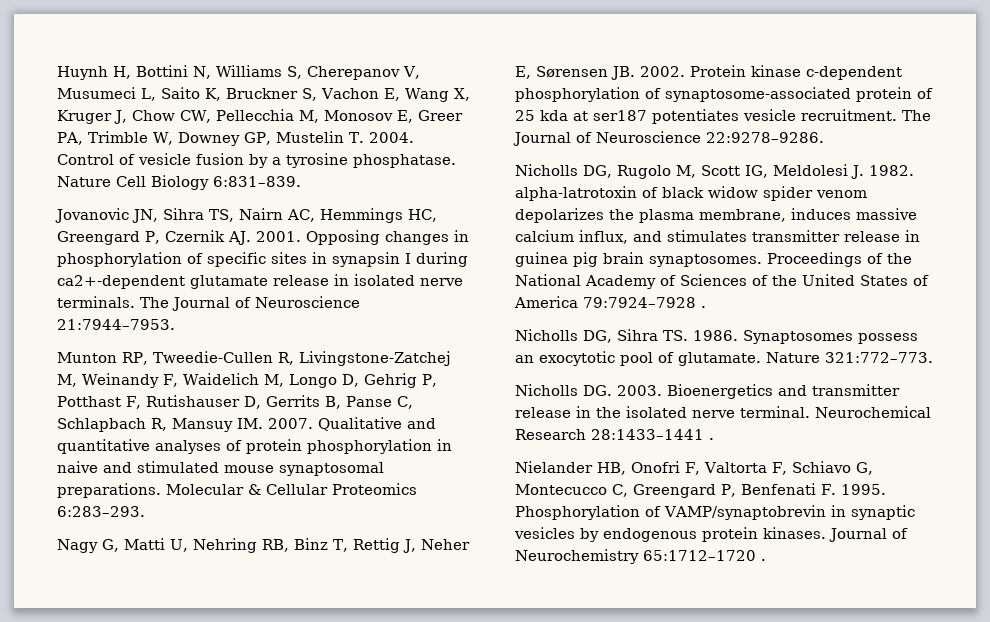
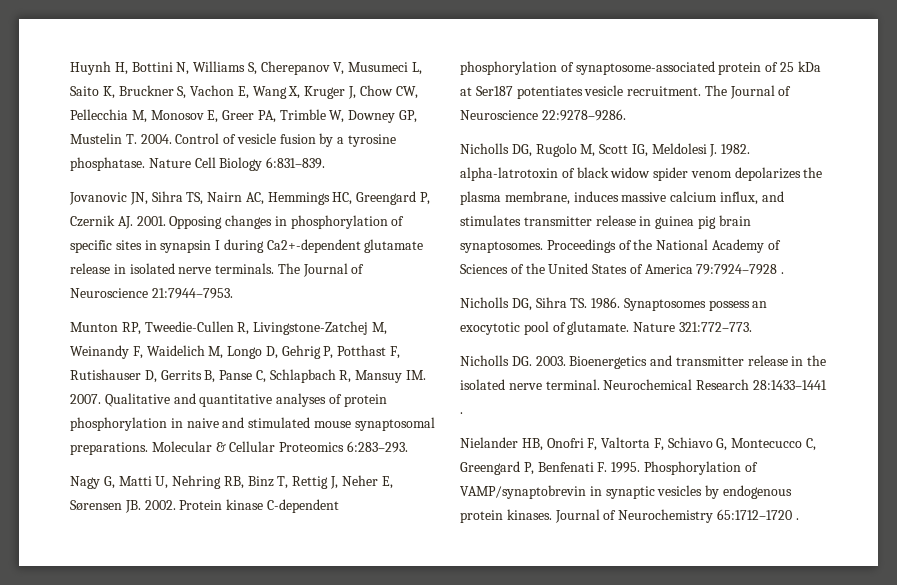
- Opposing changes in phosphorylation of specific sites in synapsin I during ca2+-dependent glutamate release in isolated nerve terminals.
+ Opposing changes in phosphorylation of specific sites in synapsin I during Ca2+-dependent glutamate release in isolated nerve terminals.
- Protein kinase c-dependent phosphorylation of synaptosome-associated protein of 25 kda at ser187 potentiates vesicle recruitment.
+ Protein kinase C-dependent phosphorylation of synaptosome-associated protein of 25 kDa at Ser187 potentiates vesicle recruitment.

